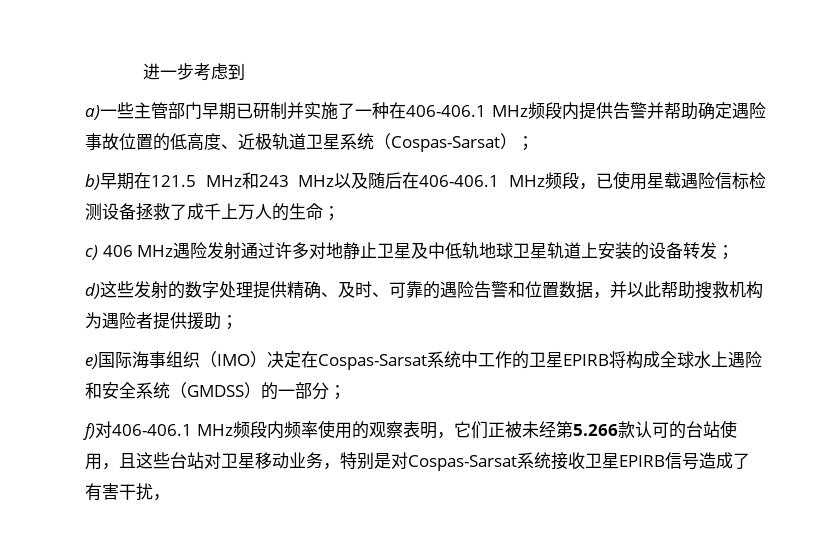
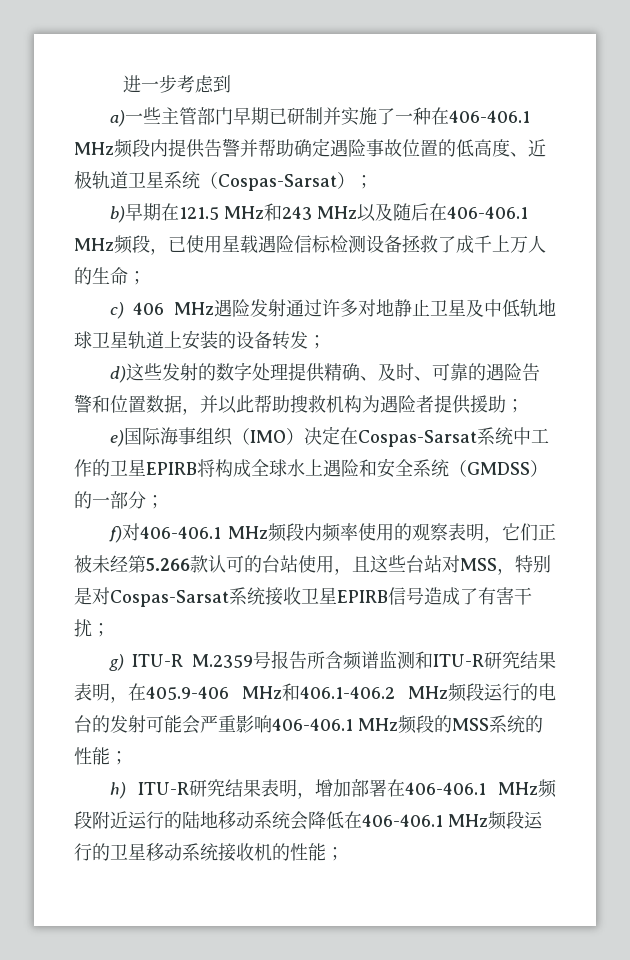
- f)对406-406.1 MHz频段内频率使用的观察表明，它们正被未经第5.266款认可的台站使用，且这些台站对卫星移动业务，特别是对Cospas-Sarsat系统接收卫星EPIRB信号造成了有害干扰，
+ f)对406-406.1 MHz频段内频率使用的观察表明，它们正被未经第5.266款认可的台站使用，且这些台站对MSS，特别是对Cospas-Sarsat系统接收卫星EPIRB信号造成了有害干扰；
+ g) ITU-R M.2359号报告所含频谱监测和ITU-R研究结果表明，在405.9-406 MHz和406.1-406.2 MHz频段运行的电台的发射可能会严重影响406-406.1 MHz频段的MSS系统的性能；
+ h) ITU-R研究结果表明，增加部署在406-406.1 MHz频段附近运行的陆地移动系统会降低在406-406.1 MHz频段运行的卫星移动系统接收机的性能；

